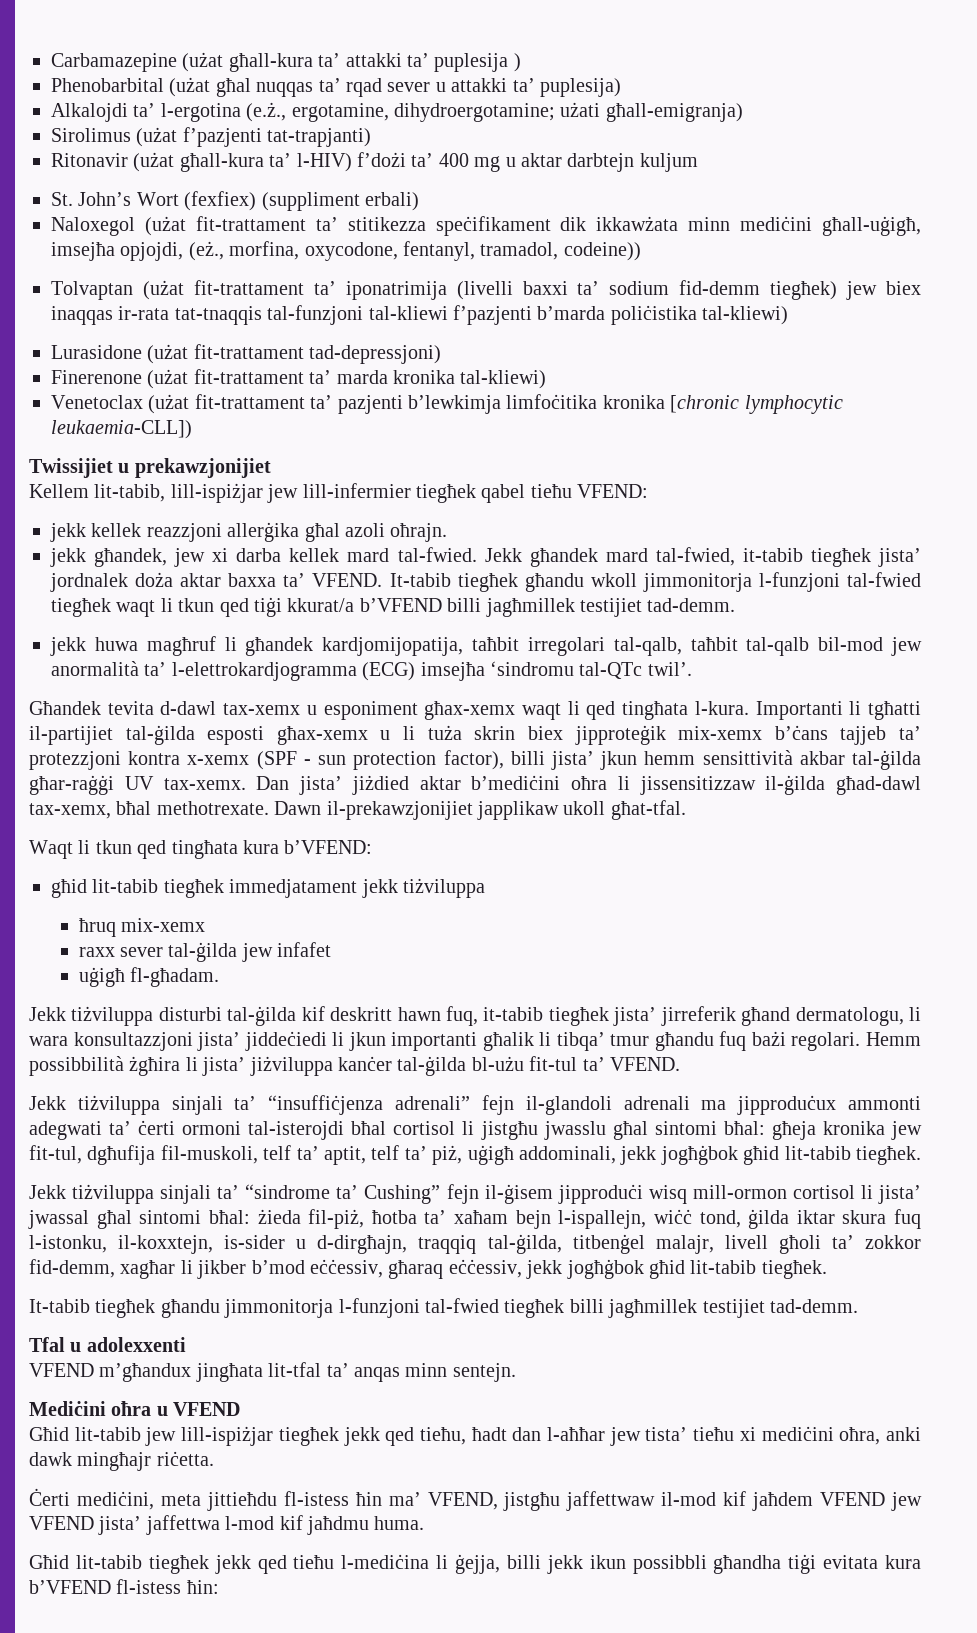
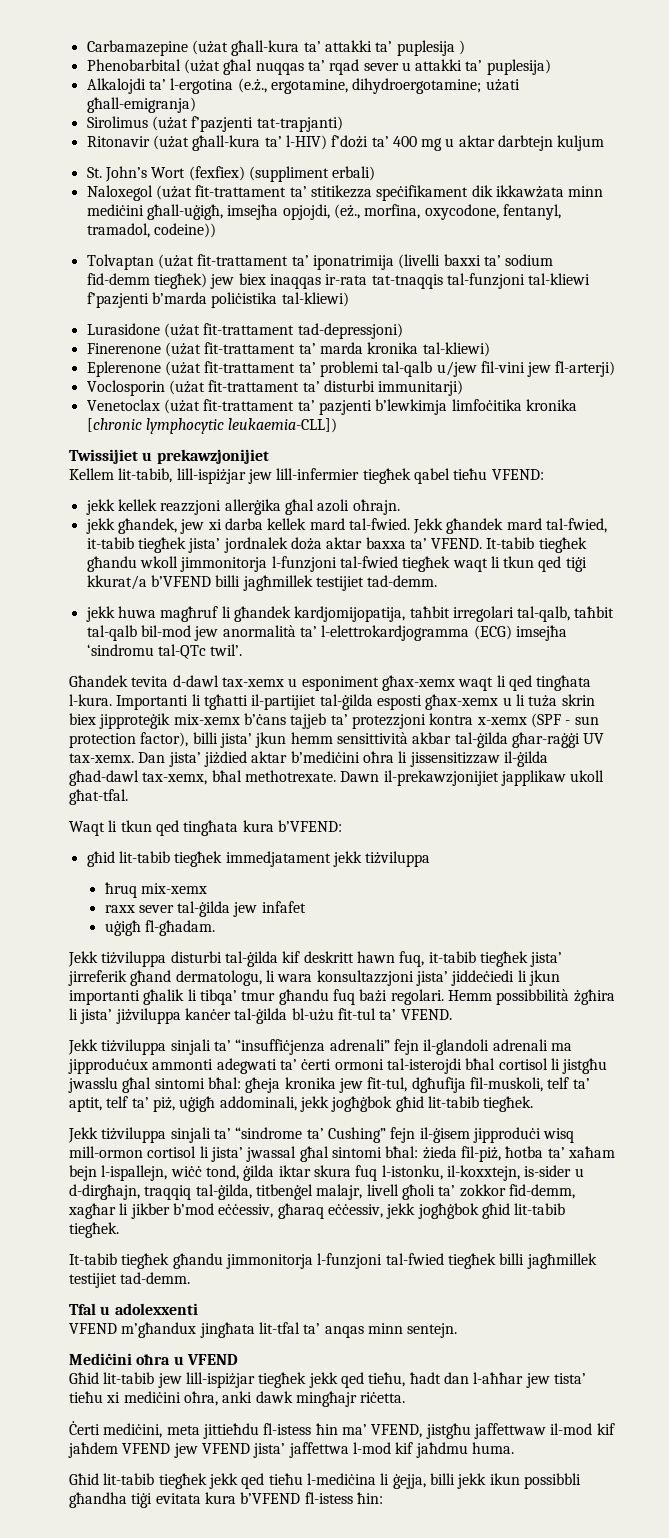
+ Eplerenone (użat fit-trattament ta’ problemi tal-qalb u/jew fil-vini jew fl-arterji)
+ Voclosporin (użat fit-trattament ta’ disturbi immunitarji)

